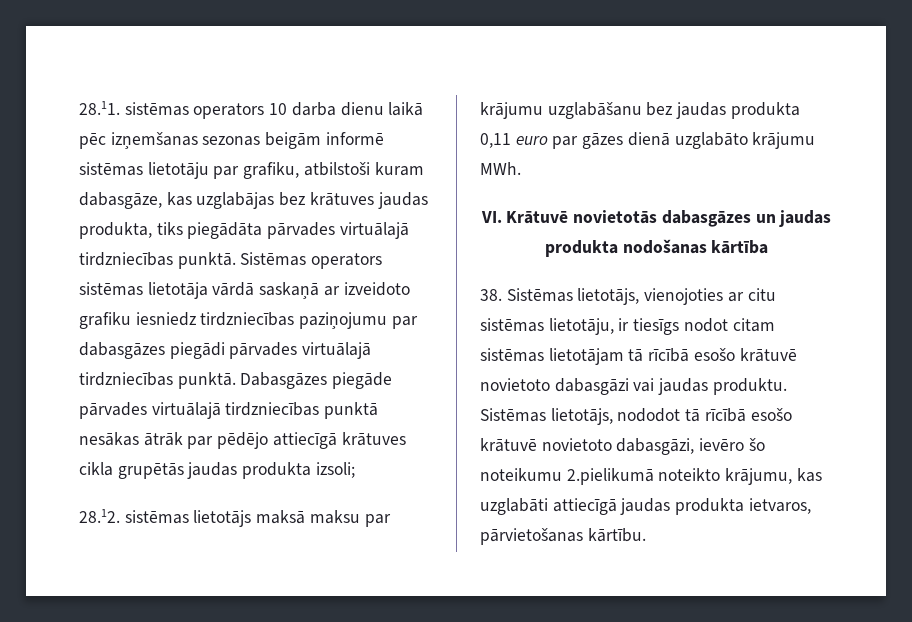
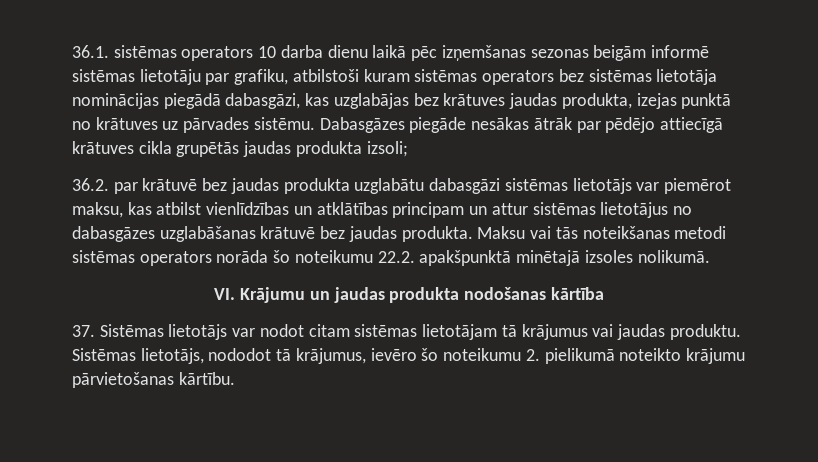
- 28.11. sistēmas operators 10 darba dienu laikā pēc izņemšanas sezonas beigām informē sistēmas lietotāju par grafiku, atbilstoši kuram dabasgāze, kas uzglabājas bez krātuves jaudas produkta, tiks piegādāta pārvades virtuālajā tirdzniecības punktā. Sistēmas operators sistēmas lietotāja vārdā saskaņā ar izveidoto grafiku iesniedz tirdzniecības paziņojumu par dabasgāzes piegādi pārvades virtuālajā tirdzniecības punktā. Dabasgāzes piegāde pārvades virtuālajā tirdzniecības punktā nesākas ātrāk par pēdējo attiecīgā krātuves cikla grupētās jaudas produkta izsoli;
+ 36.1. sistēmas operators 10 darba dienu laikā pēc izņemšanas sezonas beigām informē sistēmas lietotāju par grafiku, atbilstoši kuram sistēmas operators bez sistēmas lietotāja nominācijas piegādā dabasgāzi, kas uzglabājas bez krātuves jaudas produkta, izejas punktā no krātuves uz pārvades sistēmu. Dabasgāzes piegāde nesākas ātrāk par pēdējo attiecīgā krātuves cikla grupētās jaudas produkta izsoli;
- 28.12. sistēmas lietotājs maksā maksu par krājumu uzglabāšanu bez jaudas produkta 0,11 euro par gāzes dienā uzglabāto krājumu MWh.
- VI. Krātuvē novietotās dabasgāzes un jaudas produkta nodošanas kārtība
+ 36.2. par krātuvē bez jaudas produkta uzglabātu dabasgāzi sistēmas lietotājs var piemērot maksu, kas atbilst vienlīdzības un atklātības principam un attur sistēmas lietotājus no dabasgāzes uzglabāšanas krātuvē bez jaudas produkta. Maksu vai tās noteikšanas metodi sistēmas operators norāda šo noteikumu 22.2. apakšpunktā minētajā izsoles nolikumā.
+ VI. Krājumu un jaudas produkta nodošanas kārtība
- 38. Sistēmas lietotājs, vienojoties ar citu sistēmas lietotāju, ir tiesīgs nodot citam sistēmas lietotājam tā rīcībā esošo krātuvē novietoto dabasgāzi vai jaudas produktu.
+ 37. Sistēmas lietotājs var nodot citam sistēmas lietotājam tā krājumus vai jaudas produktu.
- Sistēmas lietotājs, nododot tā rīcībā esošo krātuvē novietoto dabasgāzi, ievēro šo noteikumu 2.pielikumā noteikto krājumu, kas uzglabāti attiecīgā jaudas produkta ietvaros, pārvietošanas kārtību.
+ Sistēmas lietotājs, nododot tā krājumus, ievēro šo noteikumu 2. pielikumā noteikto krājumu pārvietošanas kārtību.

